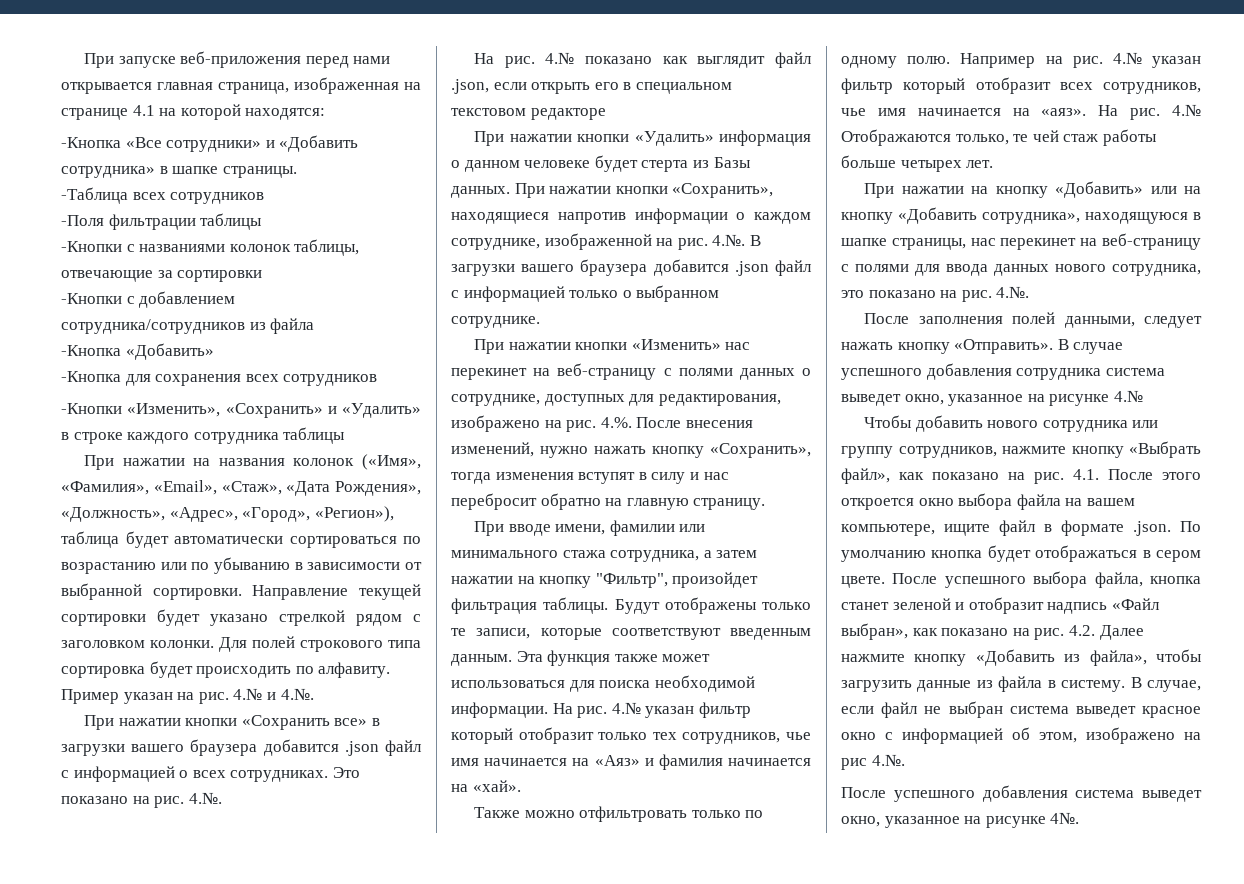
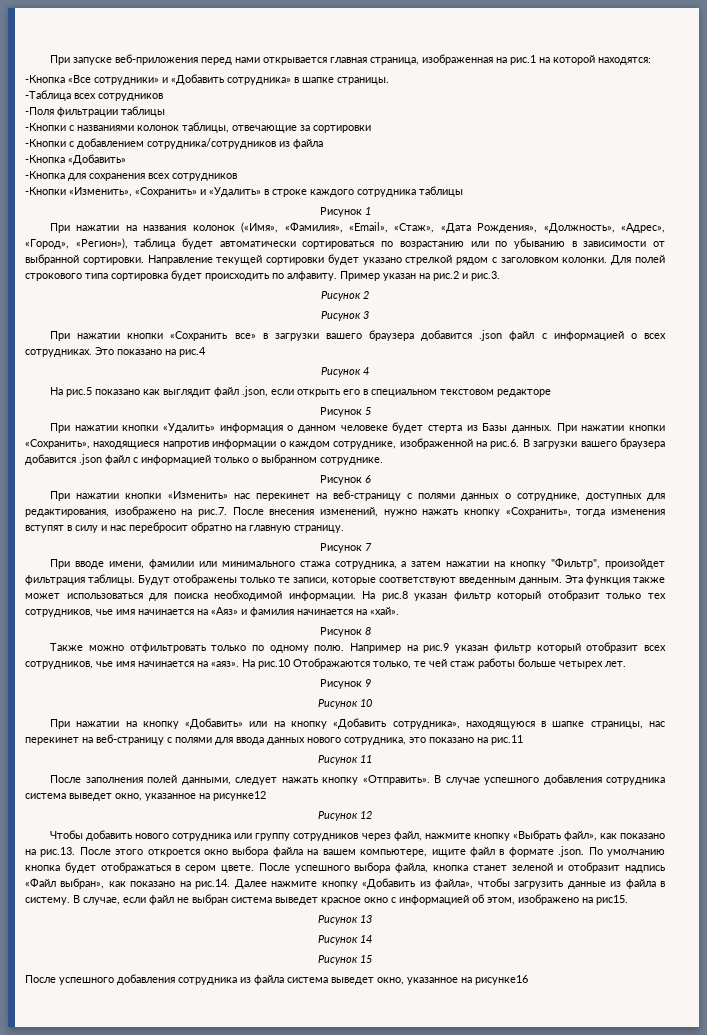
- При запуске веб-приложения перед нами открывается главная страница, изображенная на странице 4.1 на которой находятся:
+ При запуске веб-приложения перед нами открывается главная страница, изображенная на рис.1 на которой находятся:
+ Рисунок 1
- Пример указан на рис. 4.№ и 4.№.
+ Пример указан на рис.2 и рис.3.
+ Рисунок 2
+ Рисунок 3
- Это показано на рис. 4.№.
- На рис. 4.№ показано как выглядит файл .json, если открыть его в специальном текстовом редакторе
+ Это показано на рис.4
+ Рисунок 4
+ На рис.5 показано как выглядит файл .json, если открыть его в специальном текстовом редакторе
+ Рисунок 5
- При нажатии кнопки «Сохранить», находящиеся напротив информации о каждом сотруднике, изображенной на рис. 4.№. В загрузки вашего браузера добавится .json файл с информацией только о выбранном сотруднике.
+ При нажатии кнопки «Сохранить», находящиеся напротив информации о каждом сотруднике, изображенной на рис.6. В загрузки вашего браузера добавится .json файл с информацией только о выбранном сотруднике.
+ Рисунок 6
- При нажатии кнопки «Изменить» нас перекинет на веб-страницу с полями данных о сотруднике, доступных для редактирования, изображено на рис. 4.%. После внесения изменений, нужно нажать кнопку «Сохранить», тогда изменения вступят в силу и нас перебросит обратно на главную страницу.
+ При нажатии кнопки «Изменить» нас перекинет на веб-страницу с полями данных о сотруднике, доступных для редактирования, изображено на рис.7. После внесения изменений, нужно нажать кнопку «Сохранить», тогда изменения вступят в силу и нас перебросит обратно на главную страницу.
+ Рисунок 7
- На рис. 4.№ указан фильтр который отобразит только тех сотрудников, чье имя начинается на «Аяз» и фамилия начинается на «хай».
+ На рис.8 указан фильтр который отобразит только тех сотрудников, чье имя начинается на «Аяз» и фамилия начинается на «хай».
+ Рисунок 8
- Например на рис. 4.№ указан фильтр который отобразит всех сотрудников, чье имя начинается на «аяз».
+ Например на рис.9 указан фильтр который отобразит всех сотрудников, чье имя начинается на «аяз».
- На рис. 4.№ Отображаются только, те чей стаж работы больше четырех лет.
+ На рис.10 Отображаются только, те чей стаж работы больше четырех лет.
+ Рисунок 9
+ Рисунок 10
- При нажатии на кнопку «Добавить» или на кнопку «Добавить сотрудника», находящуюся в шапке страницы, нас перекинет на веб-страницу с полями для ввода данных нового сотрудника, это показано на рис. 4.№.
+ При нажатии на кнопку «Добавить» или на кнопку «Добавить сотрудника», находящуюся в шапке страницы, нас перекинет на веб-страницу с полями для ввода данных нового сотрудника, это показано на рис.11
+ Рисунок 11
- В случае успешного добавления сотрудника система выведет окно, указанное на рисунке 4.№
+ В случае успешного добавления сотрудника система выведет окно, указанное на рисунке12
+ Рисунок 12
- Чтобы добавить нового сотрудника или группу сотрудников, нажмите кнопку «Выбрать файл», как показано на рис. 4.1. После этого откроется окно выбора файла на вашем компьютере, ищите файл в формате .json. По умолчанию кнопка будет отображаться в сером цвете.
+ Чтобы добавить нового сотрудника или группу сотрудников через файл, нажмите кнопку «Выбрать файл», как показано на рис.13. После этого откроется окно выбора файла на вашем компьютере, ищите файл в формате .json. По умолчанию кнопка будет отображаться в сером цвете.
- После успешного выбора файла, кнопка станет зеленой и отобразит надпись «Файл выбран», как показано на рис. 4.2. Далее нажмите кнопку «Добавить из файла», чтобы загрузить данные из файла в систему.
+ После успешного выбора файла, кнопка станет зеленой и отобразит надпись «Файл выбран», как показано на рис.14. Далее нажмите кнопку «Добавить из файла», чтобы загрузить данные из файла в систему.
- В случае, если файл не выбран система выведет красное окно с информацией об этом, изображено на рис 4.№.
+ В случае, если файл не выбран система выведет красное окно с информацией об этом, изображено на рис15.
+ Рисунок 13
+ Рисунок 14
+ Рисунок 15
- После успешного добавления система выведет окно, указанное на рисунке 4№.
+ После успешного добавления сотрудника из файла система выведет окно, указанное на рисунке16

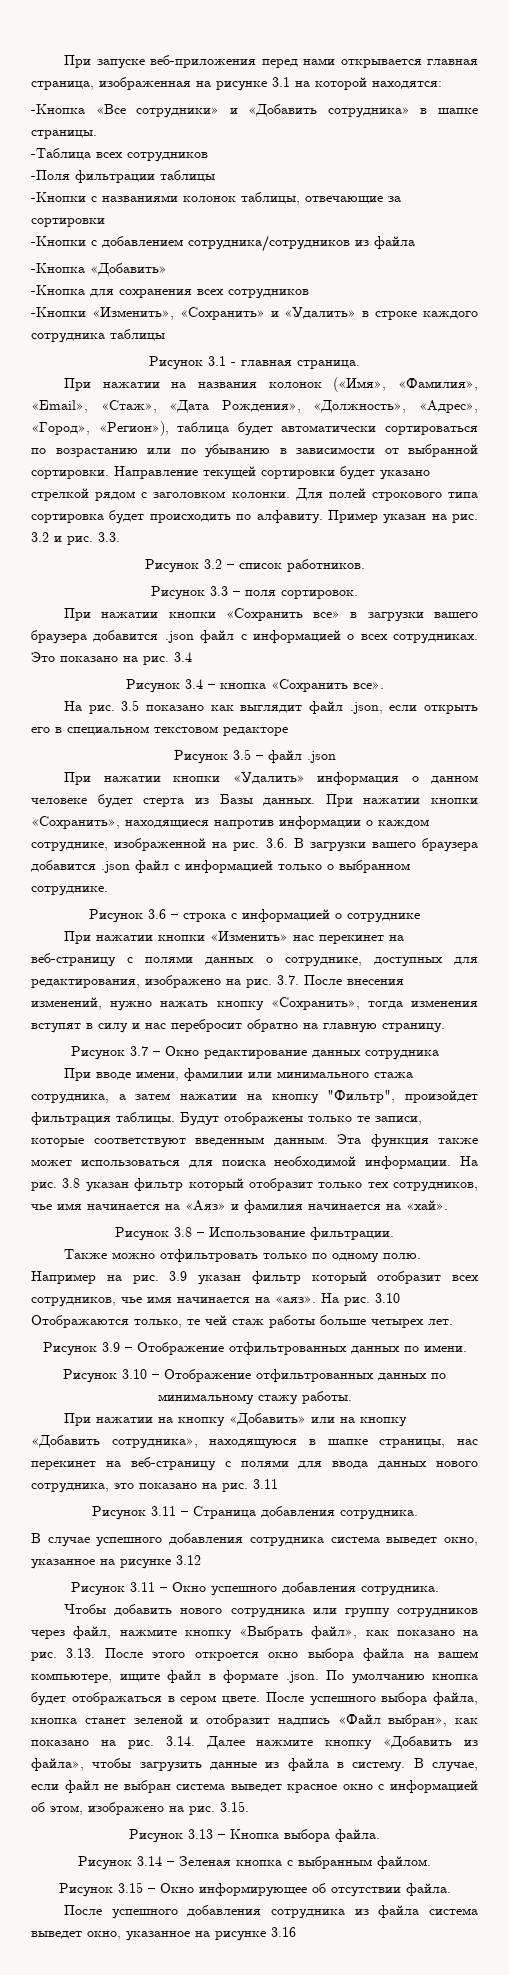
- При запуске веб-приложения перед нами открывается главная страница, изображенная на рис.1 на которой находятся:
+ При запуске веб-приложения перед нами открывается главная страница, изображенная на рисунке 3.1 на которой находятся:
- Рисунок 1
+ Рисунок 3.1 - главная страница.
- Пример указан на рис.2 и рис.3.
- Рисунок 2
- Рисунок 3
+ Пример указан на рис. 3.2 и рис. 3.3.
+ Рисунок 3.2 – список работников.
+ Рисунок 3.3 – поля сортировок.
- Это показано на рис.4
- Рисунок 4
- На рис.5 показано как выглядит файл .json, если открыть его в специальном текстовом редакторе
+ Это показано на рис. 3.4
+ Рисунок 3.4 – кнопка «Сохранить все».
+ На рис. 3.5 показано как выглядит файл .json, если открыть его в специальном текстовом редакторе
- Рисунок 5
+ Рисунок 3.5 – файл .json
- При нажатии кнопки «Сохранить», находящиеся напротив информации о каждом сотруднике, изображенной на рис.6. В загрузки вашего браузера добавится .json файл с информацией только о выбранном сотруднике.
+ При нажатии кнопки «Сохранить», находящиеся напротив информации о каждом сотруднике, изображенной на рис. 3.6. В загрузки вашего браузера добавится .json файл с информацией только о выбранном сотруднике.
- Рисунок 6
+ Рисунок 3.6 – строка с информацией о сотруднике
- При нажатии кнопки «Изменить» нас перекинет на веб-страницу с полями данных о сотруднике, доступных для редактирования, изображено на рис.7. После внесения изменений, нужно нажать кнопку «Сохранить», тогда изменения вступят в силу и нас перебросит обратно на главную страницу.
+ При нажатии кнопки «Изменить» нас перекинет на веб-страницу с полями данных о сотруднике, доступных для редактирования, изображено на рис. 3.7. После внесения изменений, нужно нажать кнопку «Сохранить», тогда изменения вступят в силу и нас перебросит обратно на главную страницу.
- Рисунок 7
+ Рисунок 3.7 – Окно редактирование данных сотрудника
- На рис.8 указан фильтр который отобразит только тех сотрудников, чье имя начинается на «Аяз» и фамилия начинается на «хай».
+ На рис. 3.8 указан фильтр который отобразит только тех сотрудников, чье имя начинается на «Аяз» и фамилия начинается на «хай».
- Рисунок 8
+ Рисунок 3.8 – Использование фильтрации.
- Например на рис.9 указан фильтр который отобразит всех сотрудников, чье имя начинается на «аяз».
+ Например на рис. 3.9 указан фильтр который отобразит всех сотрудников, чье имя начинается на «аяз».
- На рис.10 Отображаются только, те чей стаж работы больше четырех лет.
+ На рис. 3.10 Отображаются только, те чей стаж работы больше четырех лет.
- Рисунок 9
- Рисунок 10
+ Рисунок 3.9 – Отображение отфильтрованных данных по имени.
+ Рисунок 3.10 – Отображение отфильтрованных данных по минимальному стажу работы.
- При нажатии на кнопку «Добавить» или на кнопку «Добавить сотрудника», находящуюся в шапке страницы, нас перекинет на веб-страницу с полями для ввода данных нового сотрудника, это показано на рис.11
- Рисунок 11
- После заполнения полей данными, следует нажать кнопку «Отправить». В случае успешного добавления сотрудника система выведет окно, указанное на рисунке12
- Рисунок 12
+ При нажатии на кнопку «Добавить» или на кнопку «Добавить сотрудника», находящуюся в шапке страницы, нас перекинет на веб-страницу с полями для ввода данных нового сотрудника, это показано на рис. 3.11
+ Рисунок 3.11 – Страница добавления сотрудника.
+ В случае успешного добавления сотрудника система выведет окно, указанное на рисунке 3.12
+ Рисунок 3.11 – Окно успешного добавления сотрудника.
- Чтобы добавить нового сотрудника или группу сотрудников через файл, нажмите кнопку «Выбрать файл», как показано на рис.13. После этого откроется окно выбора файла на вашем компьютере, ищите файл в формате .json. По умолчанию кнопка будет отображаться в сером цвете.
+ Чтобы добавить нового сотрудника или группу сотрудников через файл, нажмите кнопку «Выбрать файл», как показано на рис. 3.13. После этого откроется окно выбора файла на вашем компьютере, ищите файл в формате .json. По умолчанию кнопка будет отображаться в сером цвете.
- После успешного выбора файла, кнопка станет зеленой и отобразит надпись «Файл выбран», как показано на рис.14. Далее нажмите кнопку «Добавить из файла», чтобы загрузить данные из файла в систему.
+ После успешного выбора файла, кнопка станет зеленой и отобразит надпись «Файл выбран», как показано на рис. 3.14. Далее нажмите кнопку «Добавить из файла», чтобы загрузить данные из файла в систему.
- В случае, если файл не выбран система выведет красное окно с информацией об этом, изображено на рис15.
- Рисунок 13
- Рисунок 14
- Рисунок 15
+ В случае, если файл не выбран система выведет красное окно с информацией об этом, изображено на рис. 3.15.
+ Рисунок 3.13 – Кнопка выбора файла.
+ Рисунок 3.14 – Зеленая кнопка с выбранным файлом.
+ Рисунок 3.15 – Окно информирующее об отсутствии файла.
- После успешного добавления сотрудника из файла система выведет окно, указанное на рисунке16
+ После успешного добавления сотрудника из файла система выведет окно, указанное на рисунке 3.16

